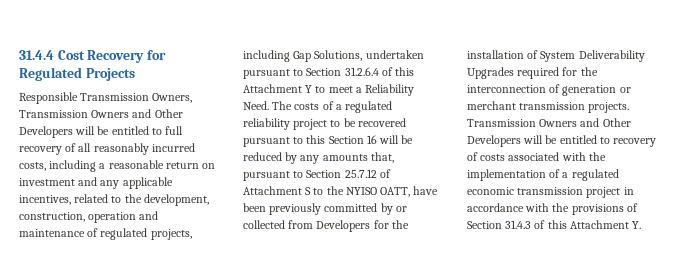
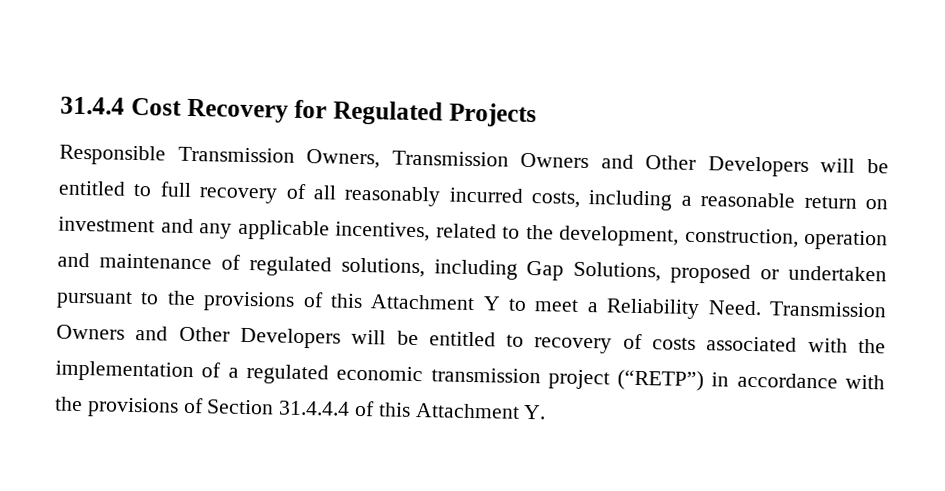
- Responsible Transmission Owners, Transmission Owners and Other Developers will be entitled to full recovery of all reasonably incurred costs, including a reasonable return on investment and any applicable incentives, related to the development, construction, operation and maintenance of regulated projects, including Gap Solutions, undertaken pursuant to Section 31.2.6.4 of this Attachment Y to meet a Reliability Need.
+ Responsible Transmission Owners, Transmission Owners and Other Developers will be entitled to full recovery of all reasonably incurred costs, including a reasonable return on investment and any applicable incentives, related to the development, construction, operation and maintenance of regulated solutions, including Gap Solutions, proposed or undertaken pursuant to the provisions of this Attachment Y to meet a Reliability Need.
- The costs of a regulated reliability project to be recovered pursuant to this Section 16 will be reduced by any amounts that, pursuant to Section 25.7.12 of Attachment S to the NYISO OATT, have been previously committed by or collected from Developers for the installation of System Deliverability Upgrades required for the interconnection of generation or merchant transmission projects.
- Transmission Owners and Other Developers will be entitled to recovery of costs associated with the implementation of a regulated economic transmission project in accordance with the provisions of Section 31.4.3 of this Attachment Y.
+ Transmission Owners and Other Developers will be entitled to recovery of costs associated with the implementation of a regulated economic transmission project (“RETP”) in accordance with the provisions of Section 31.4.4.4 of this Attachment Y.

